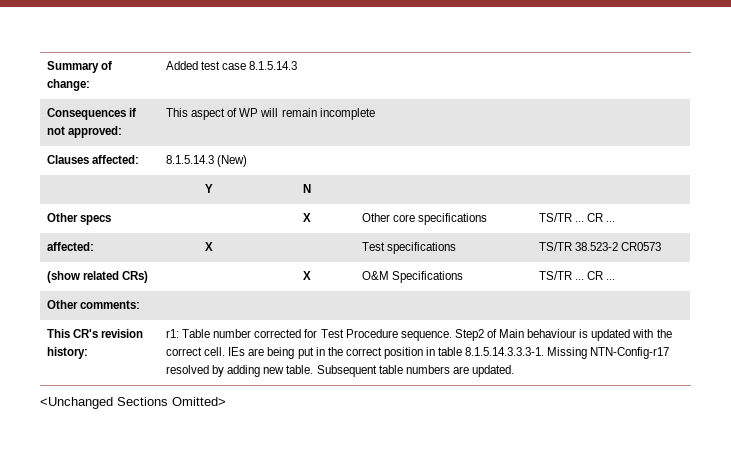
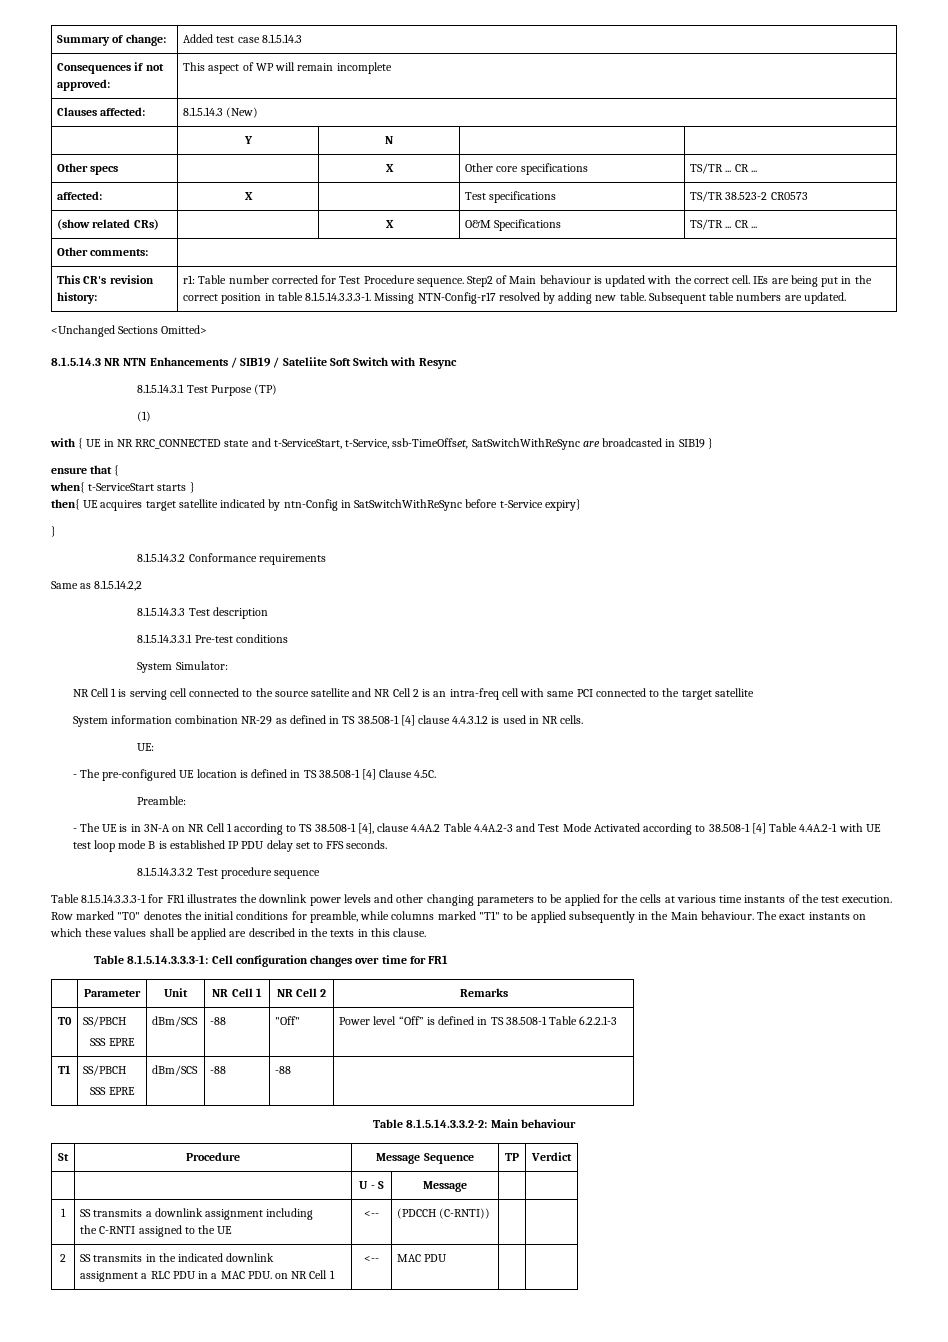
+ 8.1.5.14.3 NR NTN Enhancements / SIB19 / Sateliite Soft Switch with Resync
+ 8.1.5.14.3.1 Test Purpose (TP)
+ (1)
+ with { UE in NR RRC_CONNECTED state and t-ServiceStart, t-Service, ssb-TimeOffset, SatSwitchWithReSync are broadcasted in SIB19 }
+ ensure that {
+ when{ t-ServiceStart starts }
+ then{ UE acquires target satellite indicated by ntn-Config in SatSwitchWithReSync before t-Service expiry}
+ }
+ 8.1.5.14.3.2 Conformance requirements
+ Same as 8.1.5.14.2,2
+ 8.1.5.14.3.3 Test description
+ 8.1.5.14.3.3.1 Pre-test conditions
+ System Simulator:
+ NR Cell 1 is serving cell connected to the source satellite and NR Cell 2 is an intra-freq cell with same PCI connected to the target satellite
+ System information combination NR-29 as defined in TS 38.508-1 [4] clause 4.4.3.1.2 is used in NR cells.
+ UE:
+ - The pre-configured UE location is defined in TS 38.508-1 [4] Clause 4.5C.
+ Preamble:
+ - The UE is in 3N-A on NR Cell 1 according to TS 38.508-1 [4], clause 4.4A.2 Table 4.4A.2-3 and Test Mode Activated according to 38.508-1 [4] Table 4.4A.2-1 with UE test loop mode B is established IP PDU delay set to FFS seconds.
+ 8.1.5.14.3.3.2 Test procedure sequence
+ Table 8.1.5.14.3.3.3-1 for FR1 illustrates the downlink power levels and other changing parameters to be applied for the cells at various time instants of the test execution. Row marked "T0" denotes the initial conditions for preamble, while columns marked "T1" to be applied subsequently in the Main behaviour. The exact instants on which these values shall be applied are described in the texts in this clause.
+ Table 8.1.5.14.3.3.3-1: Cell configuration changes over time for FR1
+ | Parameter | Unit | NR Cell 1 | NR Cell 2 | Remarks
+ T0 | SS/PBCH
+ SSS EPRE | dBm/SCS | -88 | "Off" | Power level “Off” is defined in TS 38.508-1 Table 6.2.2.1-3
+ T1 | SS/PBCH
+ SSS EPRE | dBm/SCS | -88 | -88 |
+ Table 8.1.5.14.3.3.2-2: Main behaviour
+ St | Procedure | Message Sequence | TP | Verdict
+ | | U - S | Message | |
+ 1 | SS transmits a downlink assignment including
+ the C-RNTI assigned to the UE | <-- | (PDCCH (C-RNTI)) | |
+ 2 | SS transmits in the indicated downlink
+ assignment a RLC PDU in a MAC PDU. on NR Cell 1 | <-- | MAC PDU | |

